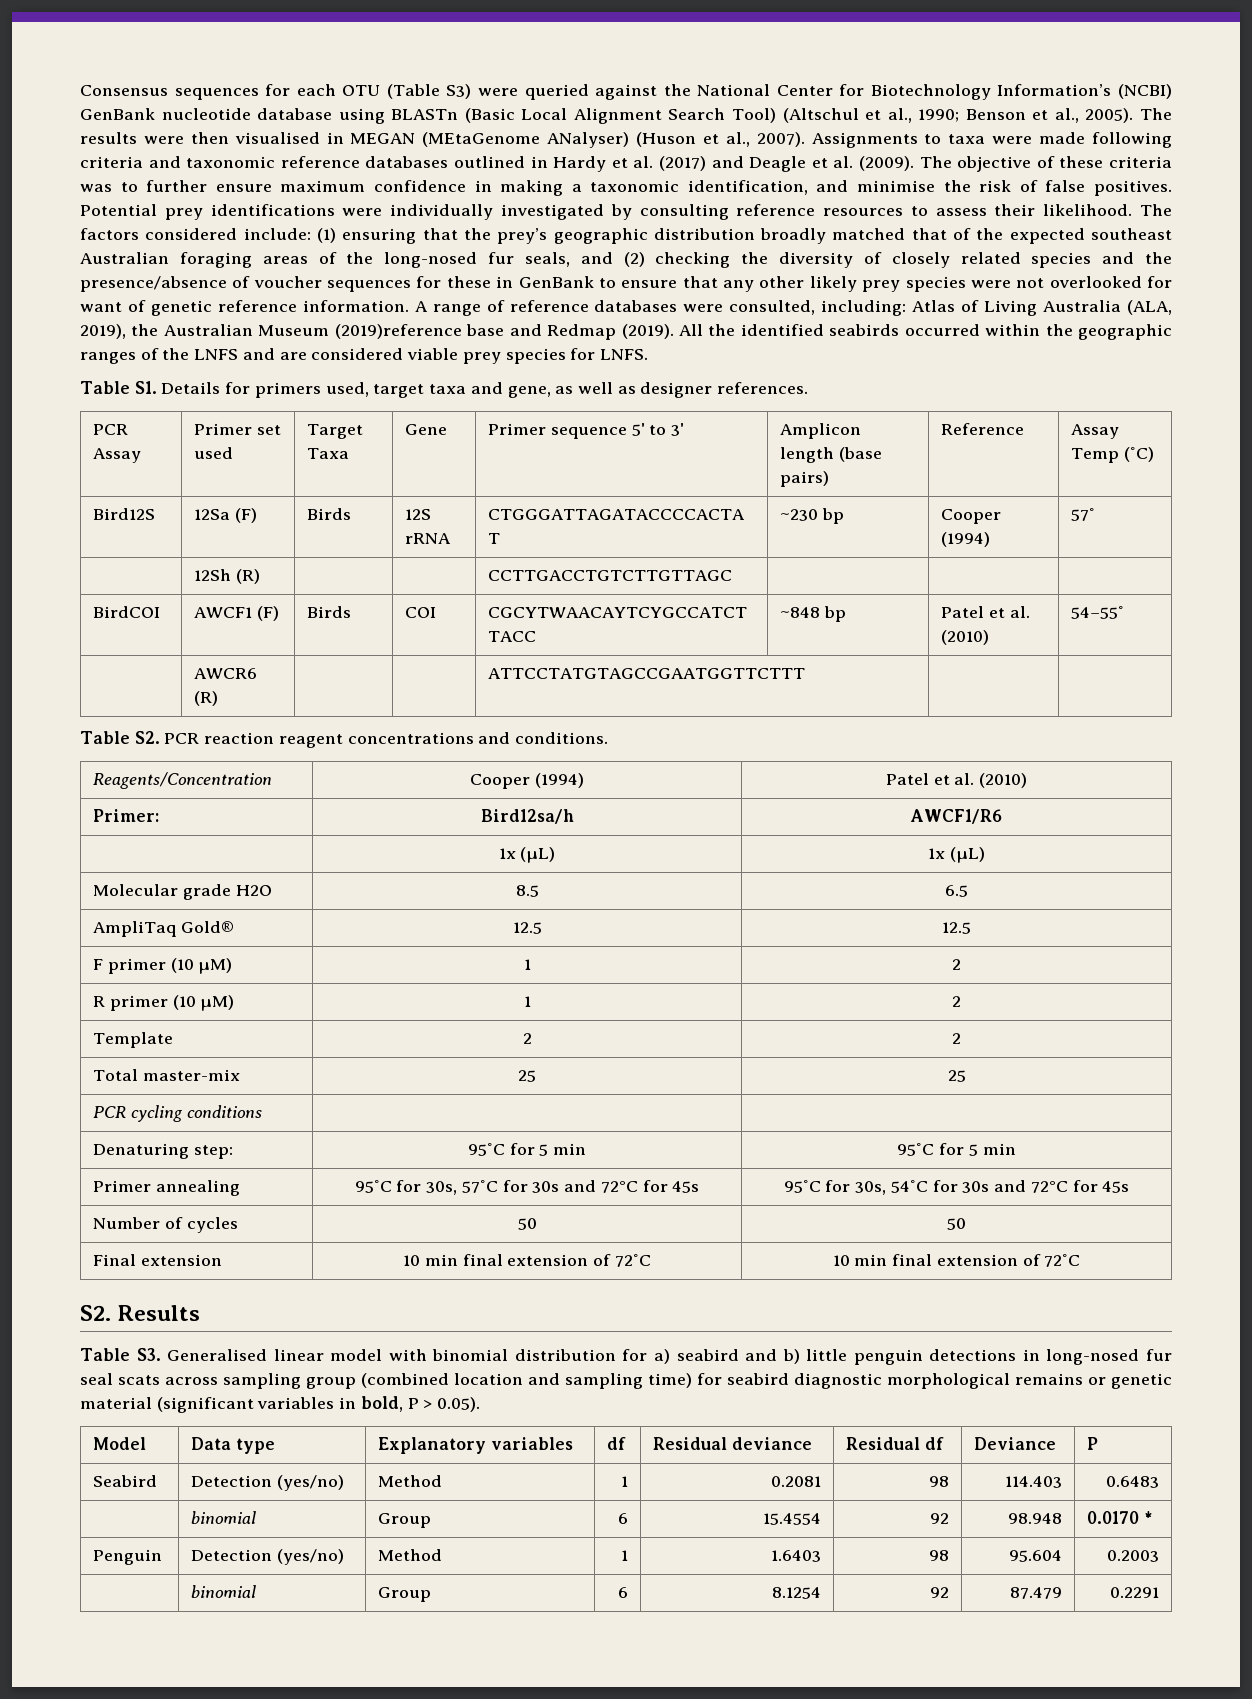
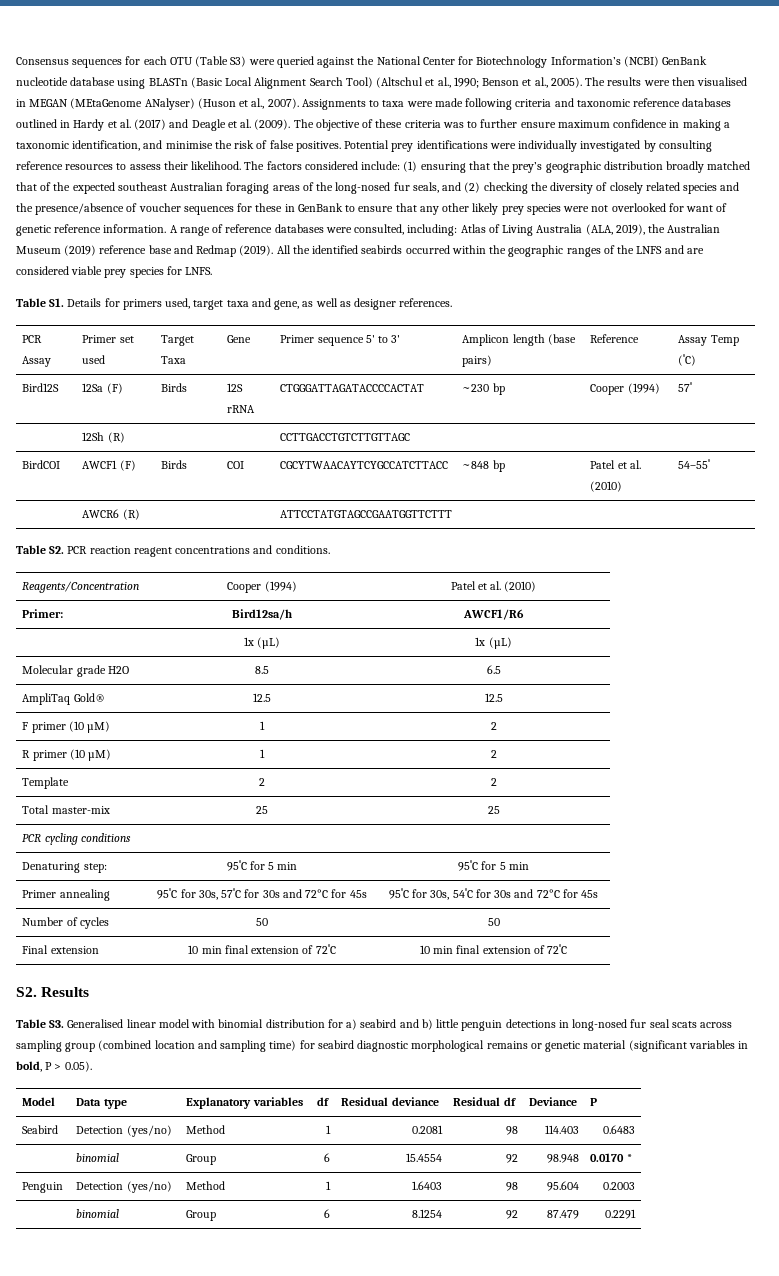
- A range of reference databases were consulted, including: Atlas of Living Australia (ALA, 2019), the Australian Museum (2019)reference base and Redmap (2019).
+ A range of reference databases were consulted, including: Atlas of Living Australia (ALA, 2019), the Australian Museum (2019) reference base and Redmap (2019).

